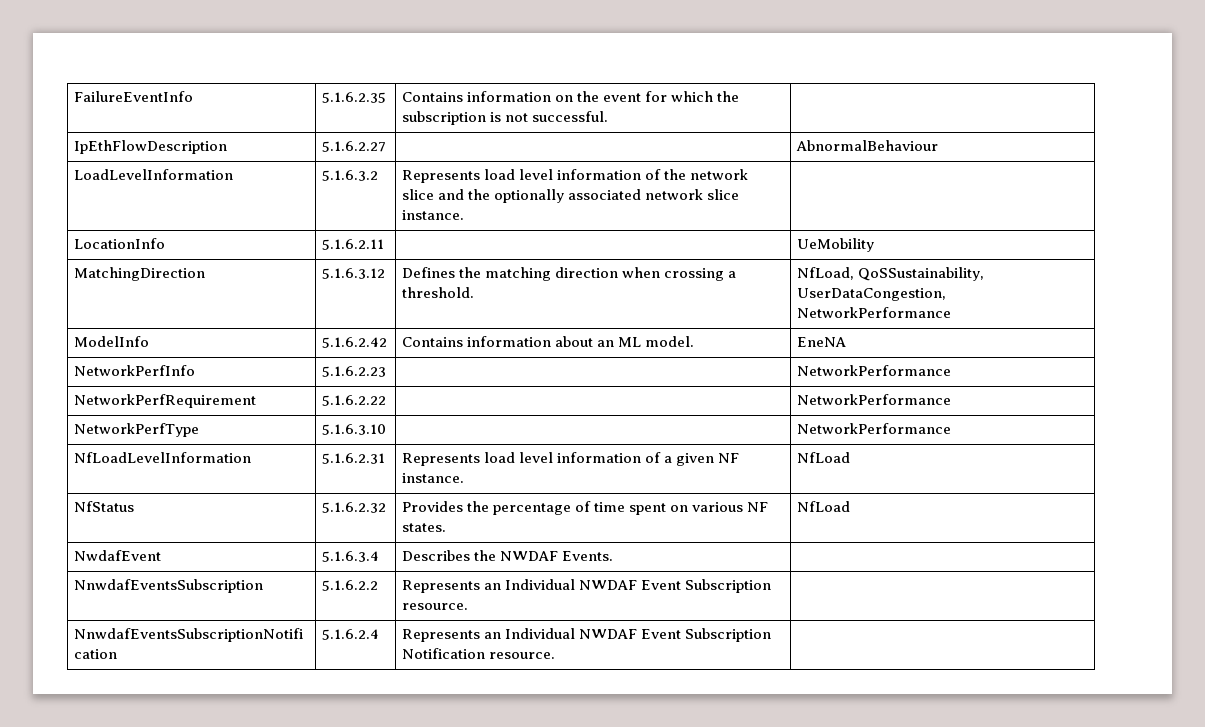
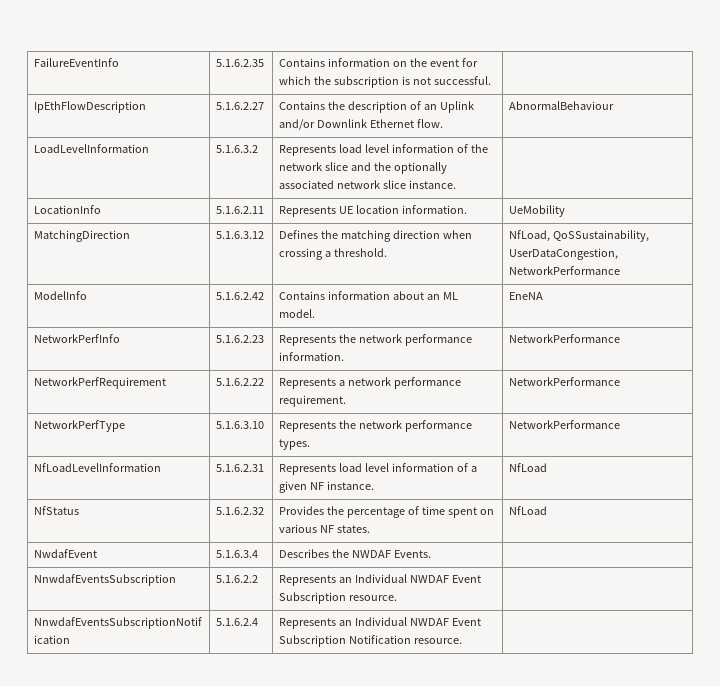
- IpEthFlowDescription | 5.1.6.2.27 | | AbnormalBehaviour
+ IpEthFlowDescription | 5.1.6.2.27 | Contains the description of an Uplink and/or Downlink Ethernet flow. | AbnormalBehaviour
- LocationInfo | 5.1.6.2.11 | | UeMobility
+ LocationInfo | 5.1.6.2.11 | Represents UE location information. | UeMobility
- NetworkPerfInfo | 5.1.6.2.23 | | NetworkPerformance
- NetworkPerfRequirement | 5.1.6.2.22 | | NetworkPerformance
- NetworkPerfType | 5.1.6.3.10 | | NetworkPerformance
+ NetworkPerfInfo | 5.1.6.2.23 | Represents the network performance information. | NetworkPerformance
+ NetworkPerfRequirement | 5.1.6.2.22 | Represents a network performance requirement. | NetworkPerformance
+ NetworkPerfType | 5.1.6.3.10 | Represents the network performance types. | NetworkPerformance

